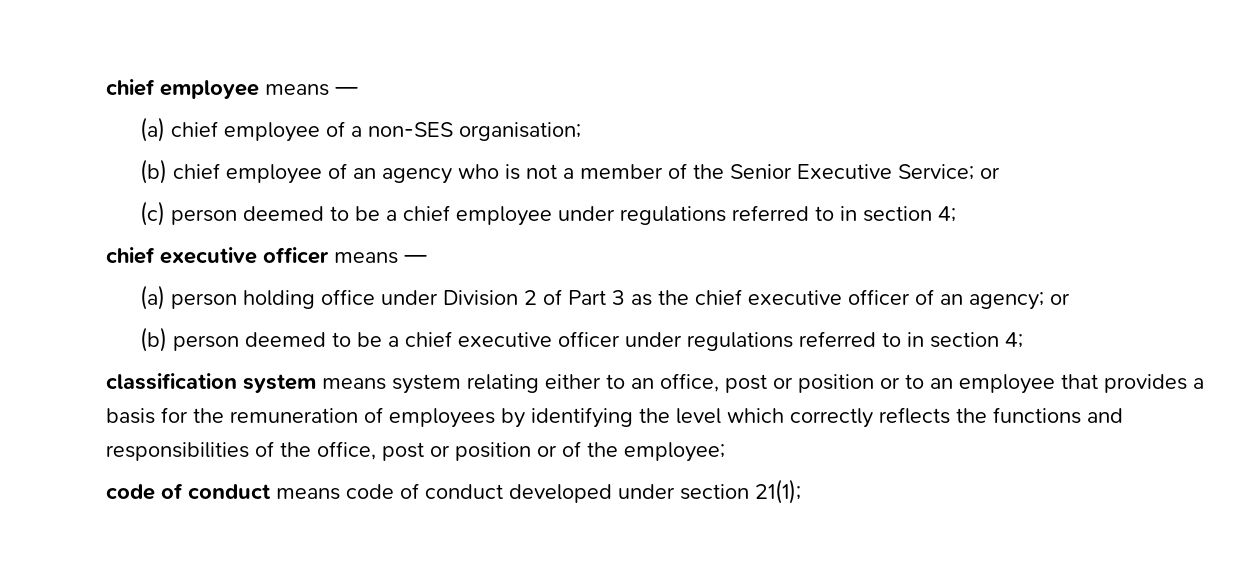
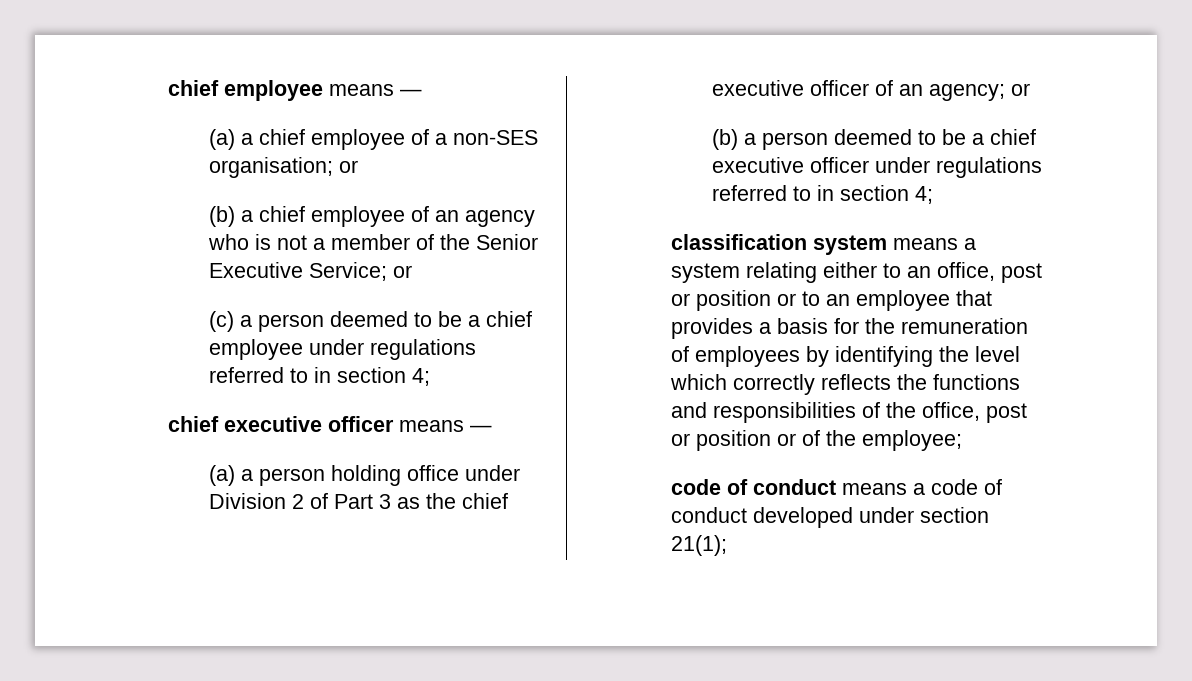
- (a) chief employee of a non-SES organisation;
- (b) chief employee of an agency who is not a member of the Senior Executive Service; or
+ (a) a chief employee of a non-SES organisation; or
+ (b) a chief employee of an agency who is not a member of the Senior Executive Service; or
- (c) person deemed to be a chief employee under regulations referred to in section 4;
+ (c) a person deemed to be a chief employee under regulations referred to in section 4;
- (a) person holding office under Division 2 of Part 3 as the chief executive officer of an agency; or
+ (a) a person holding office under Division 2 of Part 3 as the chief executive officer of an agency; or
- (b) person deemed to be a chief executive officer under regulations referred to in section 4;
+ (b) a person deemed to be a chief executive officer under regulations referred to in section 4;
- classification system means system relating either to an office, post or position or to an employee that provides a basis for the remuneration of employees by identifying the level which correctly reflects the functions and responsibilities of the office, post or position or of the employee;
+ classification system means a system relating either to an office, post or position or to an employee that provides a basis for the remuneration of employees by identifying the level which correctly reflects the functions and responsibilities of the office, post or position or of the employee;
- code of conduct means code of conduct developed under section 21(1);
+ code of conduct means a code of conduct developed under section 21(1);

